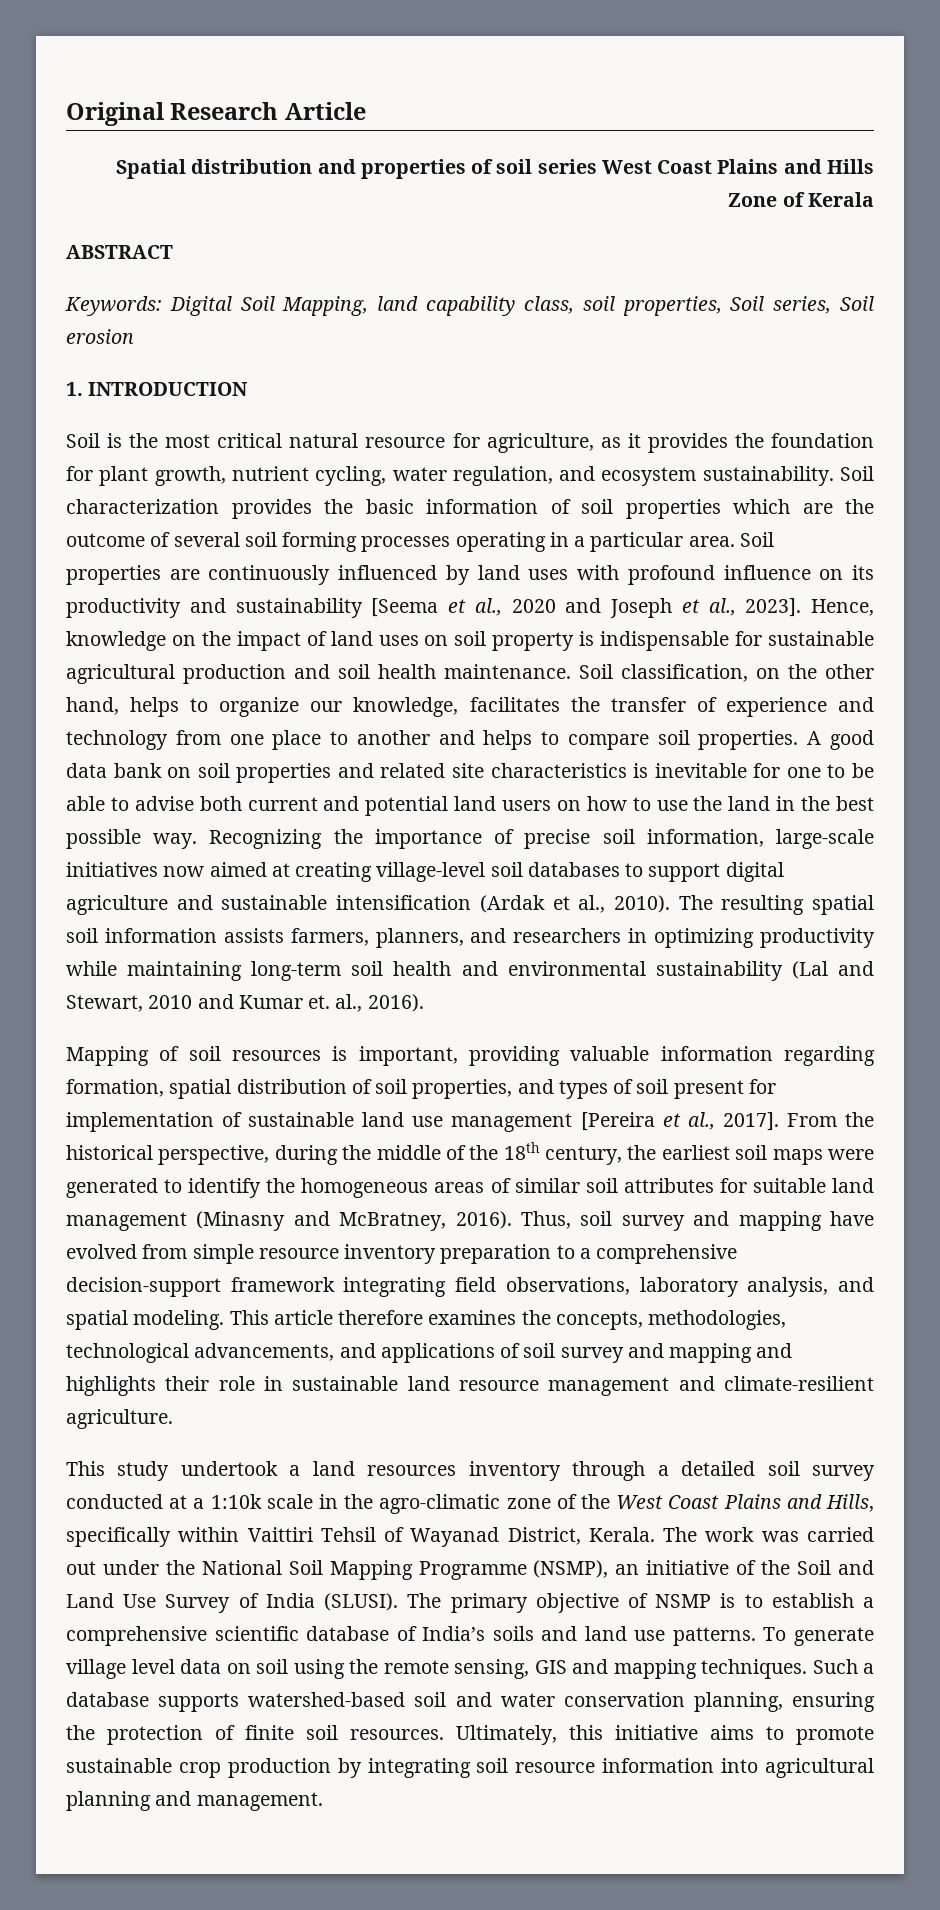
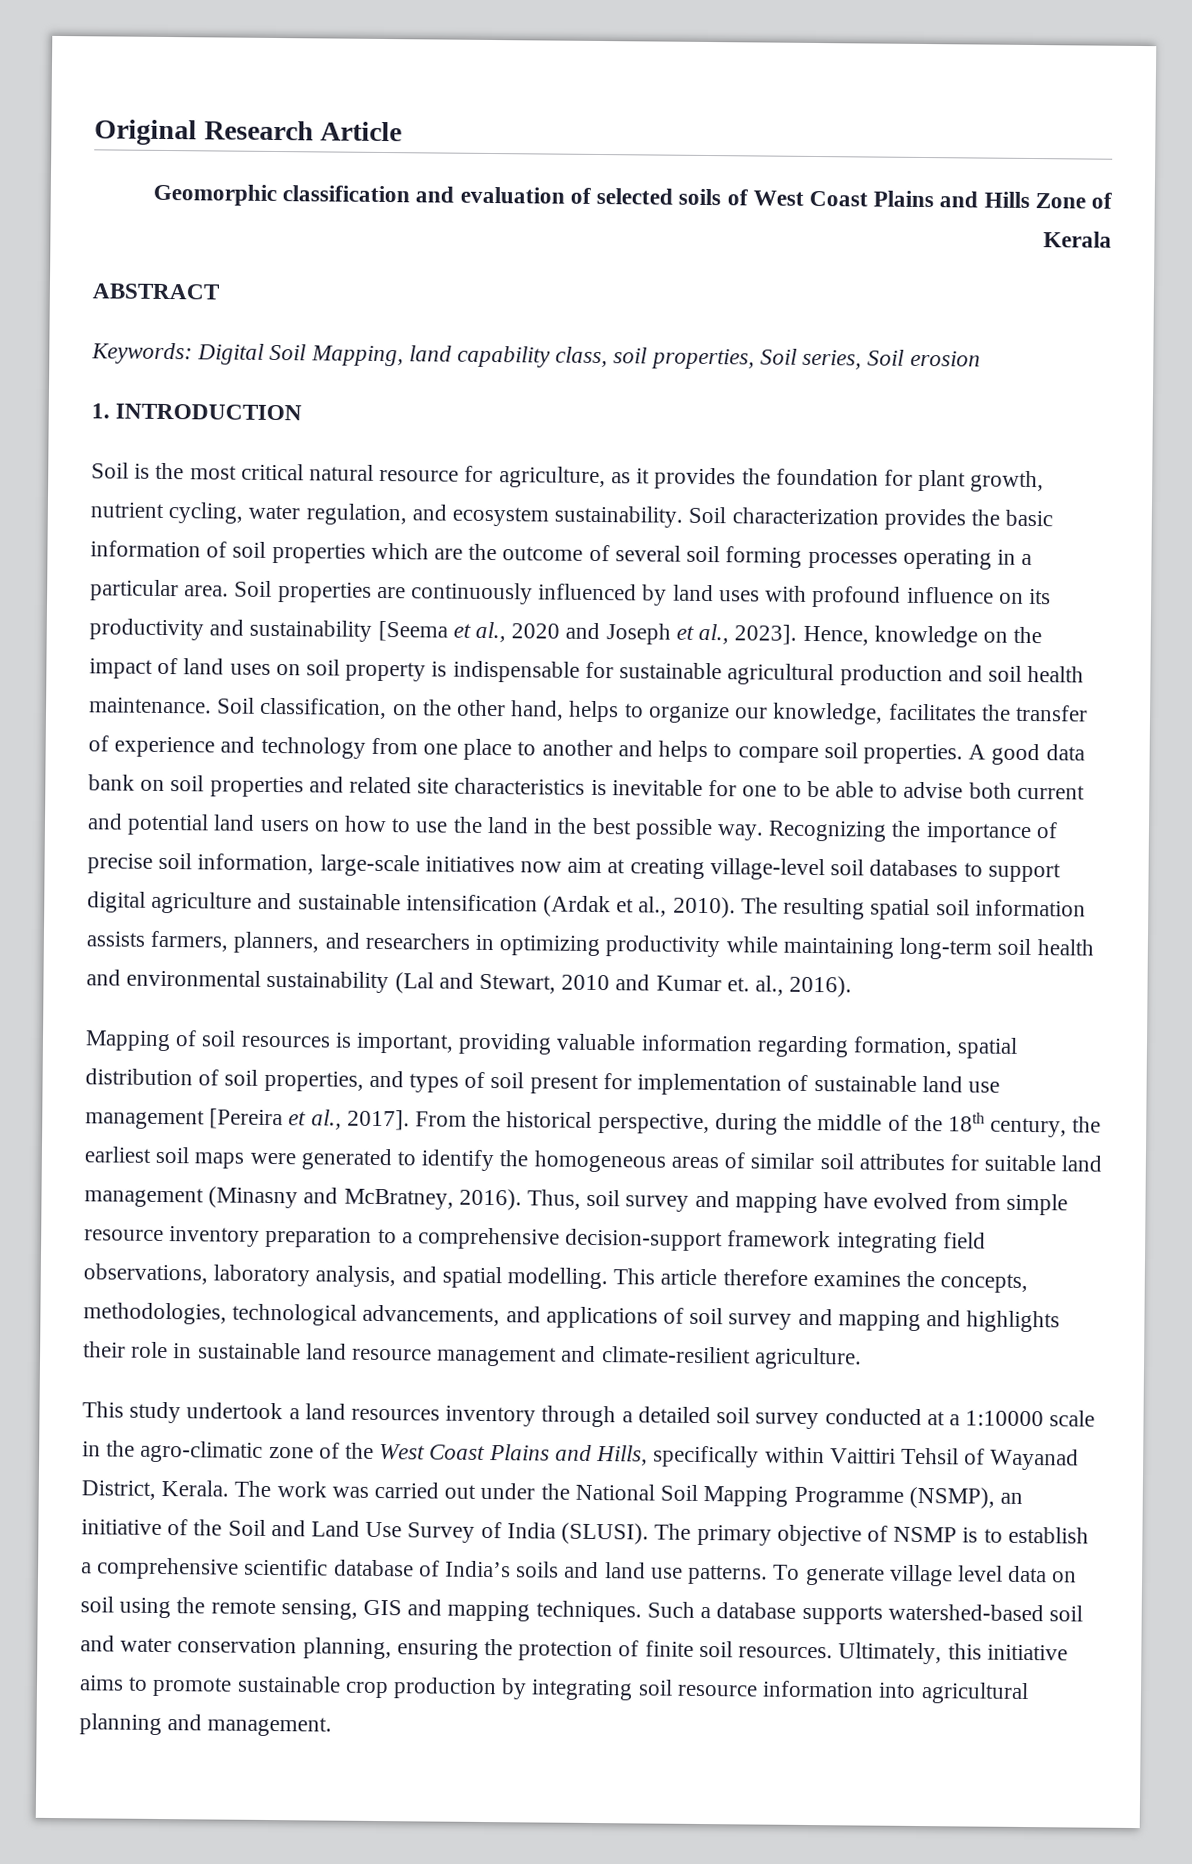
- Spatial distribution and properties of soil series West Coast Plains and Hills Zone of Kerala
+ Geomorphic classification and evaluation of selected soils of West Coast Plains and Hills Zone of Kerala
- Recognizing the importance of precise soil information, large-scale initiatives now aimed at creating village-level soil databases to support digital agriculture and sustainable intensification (Ardak et al., 2010).
+ Recognizing the importance of precise soil information, large-scale initiatives now aim at creating village-level soil databases to support digital agriculture and sustainable intensification (Ardak et al., 2010).
- Thus, soil survey and mapping have evolved from simple resource inventory preparation to a comprehensive decision-support framework integrating field observations, laboratory analysis, and spatial modeling.
+ Thus, soil survey and mapping have evolved from simple resource inventory preparation to a comprehensive decision-support framework integrating field observations, laboratory analysis, and spatial modelling.
- This study undertook a land resources inventory through a detailed soil survey conducted at a 1:10k scale in the agro-climatic zone of the West Coast Plains and Hills, specifically within Vaittiri Tehsil of Wayanad District, Kerala.
+ This study undertook a land resources inventory through a detailed soil survey conducted at a 1:10000 scale in the agro-climatic zone of the West Coast Plains and Hills, specifically within Vaittiri Tehsil of Wayanad District, Kerala.

